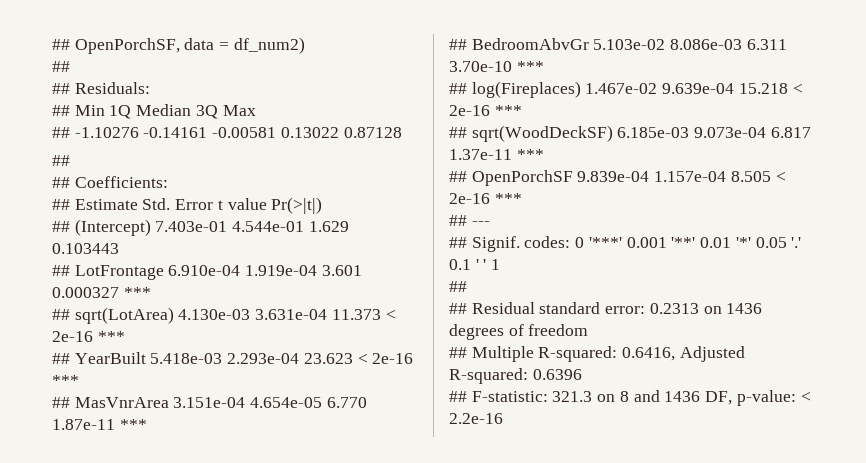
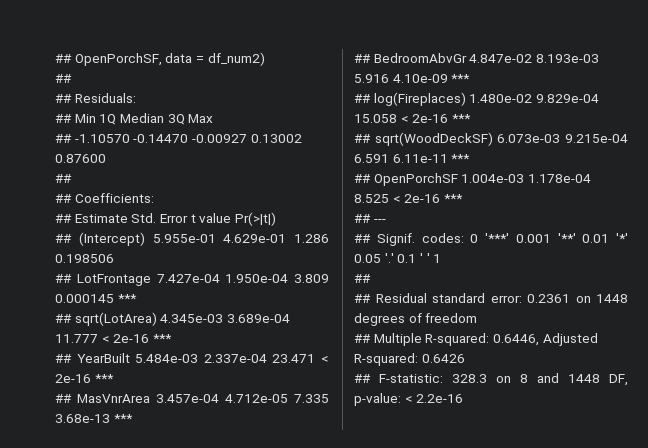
- ## -1.10276 -0.14161 -0.00581 0.13022 0.87128
+ ## -1.10570 -0.14470 -0.00927 0.13002 0.87600
- ## (Intercept) 7.403e-01 4.544e-01 1.629 0.103443
- ## LotFrontage 6.910e-04 1.919e-04 3.601 0.000327 ***
+ ## (Intercept) 5.955e-01 4.629e-01 1.286 0.198506
+ ## LotFrontage 7.427e-04 1.950e-04 3.809 0.000145 ***
- ## sqrt(LotArea) 4.130e-03 3.631e-04 11.373 < 2e-16 ***
+ ## sqrt(LotArea) 4.345e-03 3.689e-04 11.777 < 2e-16 ***
- ## YearBuilt 5.418e-03 2.293e-04 23.623 < 2e-16 ***
+ ## YearBuilt 5.484e-03 2.337e-04 23.471 < 2e-16 ***
- ## MasVnrArea 3.151e-04 4.654e-05 6.770 1.87e-11 ***
+ ## MasVnrArea 3.457e-04 4.712e-05 7.335 3.68e-13 ***
- ## BedroomAbvGr 5.103e-02 8.086e-03 6.311 3.70e-10 ***
+ ## BedroomAbvGr 4.847e-02 8.193e-03 5.916 4.10e-09 ***
- ## log(Fireplaces) 1.467e-02 9.639e-04 15.218 < 2e-16 ***
+ ## log(Fireplaces) 1.480e-02 9.829e-04 15.058 < 2e-16 ***
- ## sqrt(WoodDeckSF) 6.185e-03 9.073e-04 6.817 1.37e-11 ***
+ ## sqrt(WoodDeckSF) 6.073e-03 9.215e-04 6.591 6.11e-11 ***
- ## OpenPorchSF 9.839e-04 1.157e-04 8.505 < 2e-16 ***
+ ## OpenPorchSF 1.004e-03 1.178e-04 8.525 < 2e-16 ***
- ## Residual standard error: 0.2313 on 1436 degrees of freedom
+ ## Residual standard error: 0.2361 on 1448 degrees of freedom
- ## Multiple R-squared: 0.6416, Adjusted R-squared: 0.6396
+ ## Multiple R-squared: 0.6446, Adjusted R-squared: 0.6426
- ## F-statistic: 321.3 on 8 and 1436 DF, p-value: < 2.2e-16
+ ## F-statistic: 328.3 on 8 and 1448 DF, p-value: < 2.2e-16

